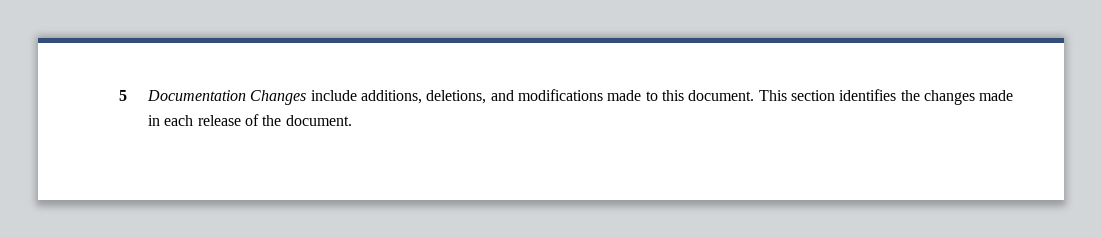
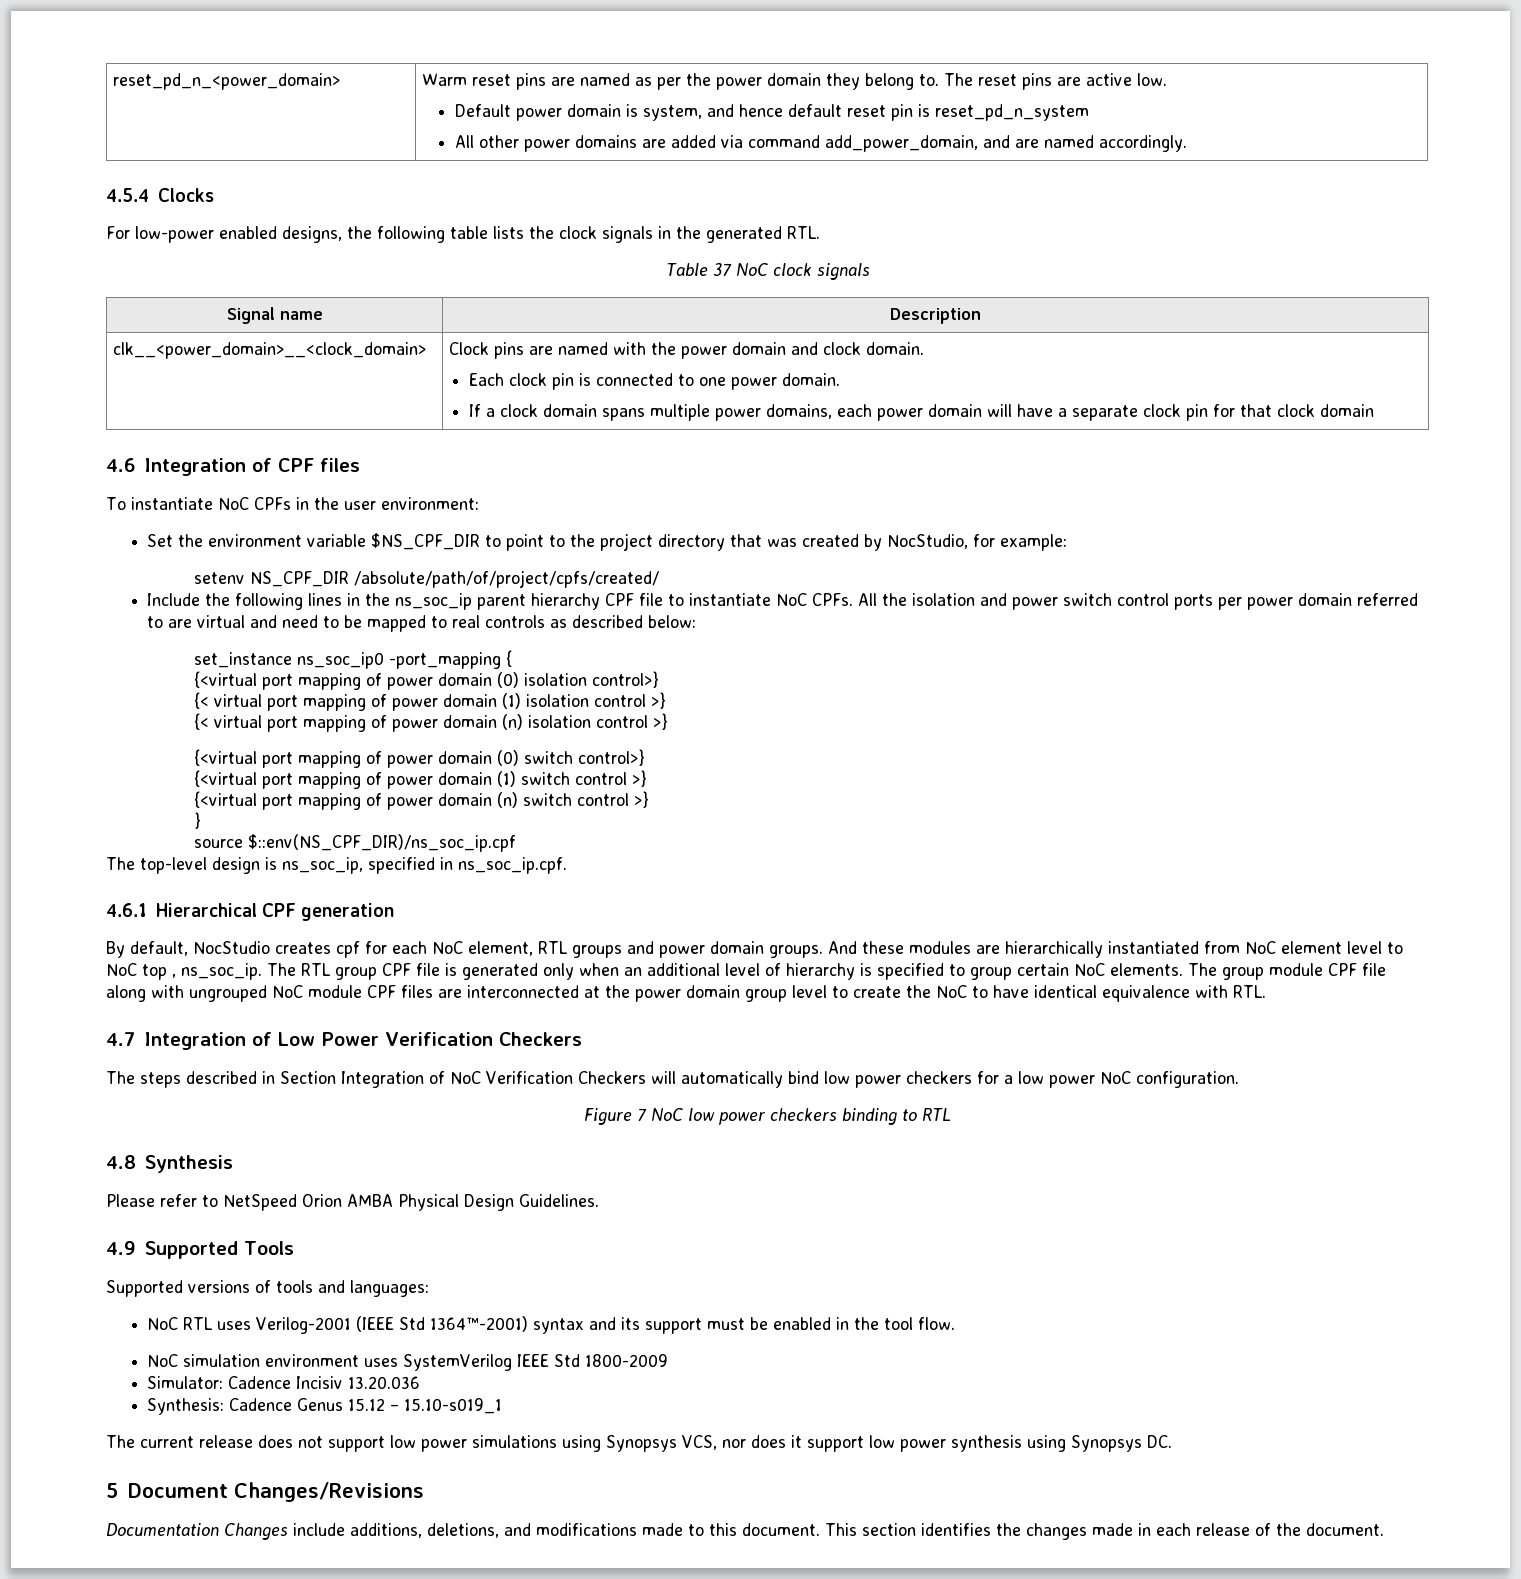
- 5 Documentation Changes include additions, deletions, and modifications made to this document.
+ reset_pd_n_<power_domain> | Warm reset pins are named as per the power domain they belong to. The reset pins are active low.
+ Default power domain is system, and hence default reset pin is reset_pd_n_system
+ All other power domains are added via command add_power_domain, and are named accordingly.
+ 4.5.4 Clocks
+ For low-power enabled designs, the following table lists the clock signals in the generated RTL.
+ Table 37 NoC clock signals
+ Signal name | Description
+ clk__<power_domain>__<clock_domain> | Clock pins are named with the power domain and clock domain.
+ Each clock pin is connected to one power domain.
+ If a clock domain spans multiple power domains, each power domain will have a separate clock pin for that clock domain
+ 4.6 Integration of CPF files
+ To instantiate NoC CPFs in the user environment:
+ Set the environment variable $NS_CPF_DIR to point to the project directory that was created by NocStudio, for example:
+ setenv NS_CPF_DIR /absolute/path/of/project/cpfs/created/
+ Include the following lines in the ns_soc_ip parent hierarchy CPF file to instantiate NoC CPFs. All the isolation and power switch control ports per power domain referred to are virtual and need to be mapped to real controls as described below:
+ set_instance ns_soc_ip0 -port_mapping {
+ {<virtual port mapping of power domain (0) isolation control>}
+ {< virtual port mapping of power domain (1) isolation control >}
+ {< virtual port mapping of power domain (n) isolation control >}
+ {<virtual port mapping of power domain (0) switch control>}
+ {<virtual port mapping of power domain (1) switch control >}
+ {<virtual port mapping of power domain (n) switch control >}
+ }
+ source $::env(NS_CPF_DIR)/ns_soc_ip.cpf
+ The top-level design is ns_soc_ip, specified in ns_soc_ip.cpf.
+ 4.6.1 Hierarchical CPF generation
+ By default, NocStudio creates cpf for each NoC element, RTL groups and power domain groups. And these modules are hierarchically instantiated from NoC element level to NoC top , ns_soc_ip. The RTL group CPF file is generated only when an additional level of hierarchy is specified to group certain NoC elements. The group module CPF file along with ungrouped NoC module CPF files are interconnected at the power domain group level to create the NoC to have identical equivalence with RTL.
+ 4.7 Integration of Low Power Verification Checkers
+ The steps described in Section Integration of NoC Verification Checkers will automatically bind low power checkers for a low power NoC configuration.
+ Figure 7 NoC low power checkers binding to RTL
+ 4.8 Synthesis
+ Please refer to NetSpeed Orion AMBA Physical Design Guidelines.
+ 4.9 Supported Tools
+ Supported versions of tools and languages:
+ NoC RTL uses Verilog-2001 (IEEE Std 1364™-2001) syntax and its support must be enabled in the tool flow.
+ NoC simulation environment uses SystemVerilog IEEE Std 1800-2009
+ Simulator: Cadence Incisiv 13.20.036
+ Synthesis: Cadence Genus 15.12 – 15.10-s019_1
+ The current release does not support low power simulations using Synopsys VCS, nor does it support low power synthesis using Synopsys DC.
+ 5 Document Changes/Revisions
+ Documentation Changes include additions, deletions, and modifications made to this document.

